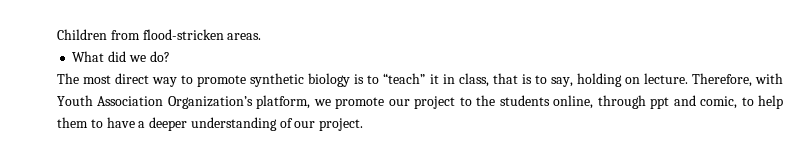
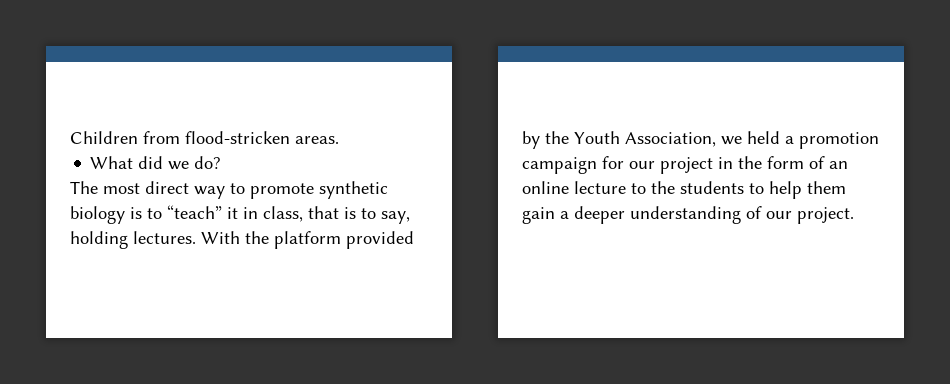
- The most direct way to promote synthetic biology is to “teach” it in class, that is to say, holding on lecture. Therefore, with Youth Association Organization’s platform, we promote our project to the students online, through ppt and comic, to help them to have a deeper understanding of our project.
+ The most direct way to promote synthetic biology is to “teach” it in class, that is to say, holding lectures. With the platform provided by the Youth Association, we held a promotion campaign for our project in the form of an online lecture to the students to help them gain a deeper understanding of our project.

